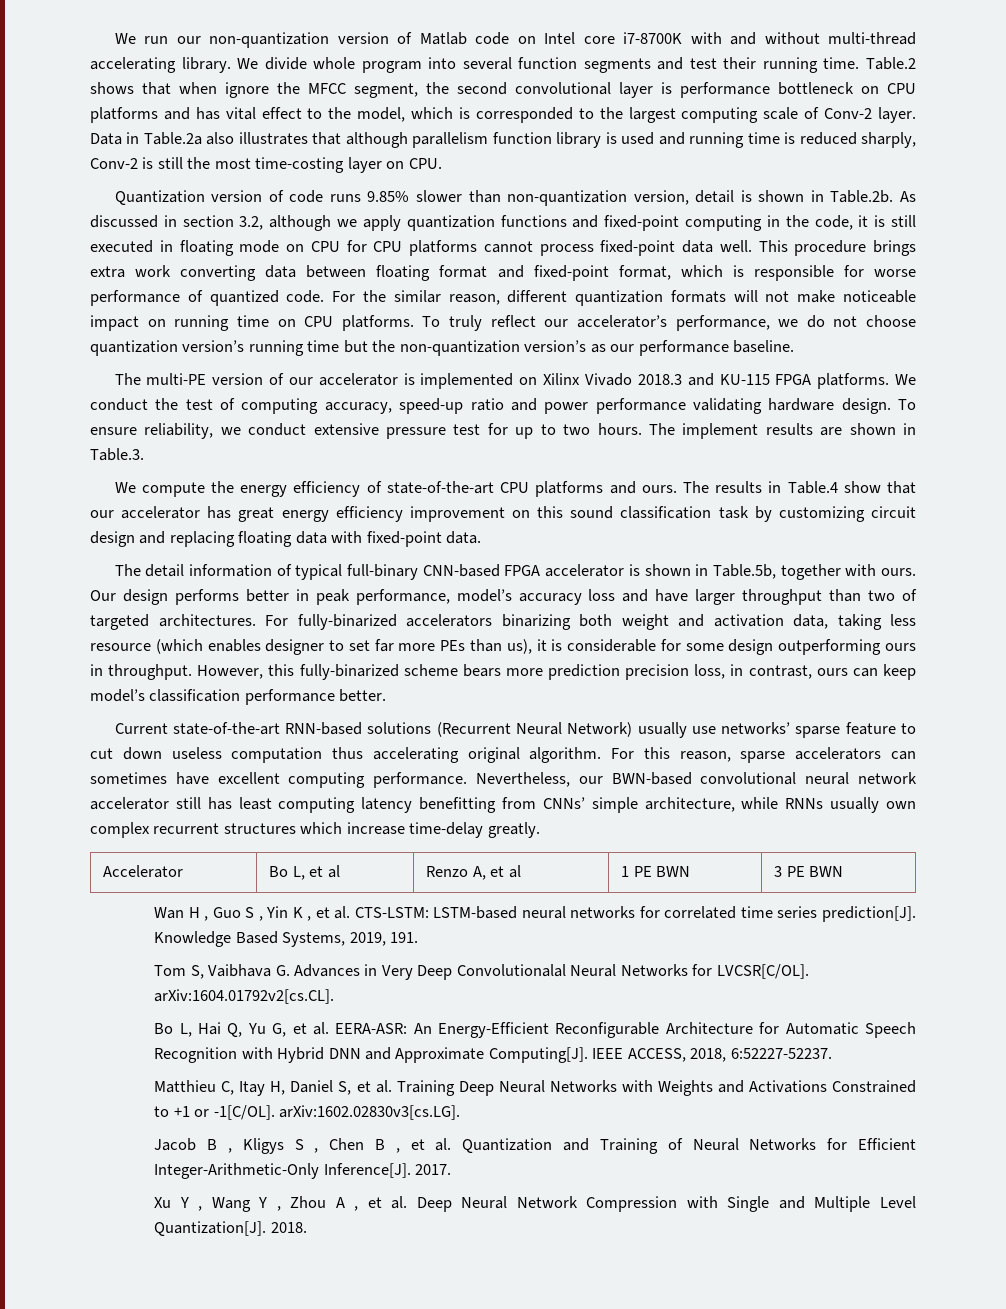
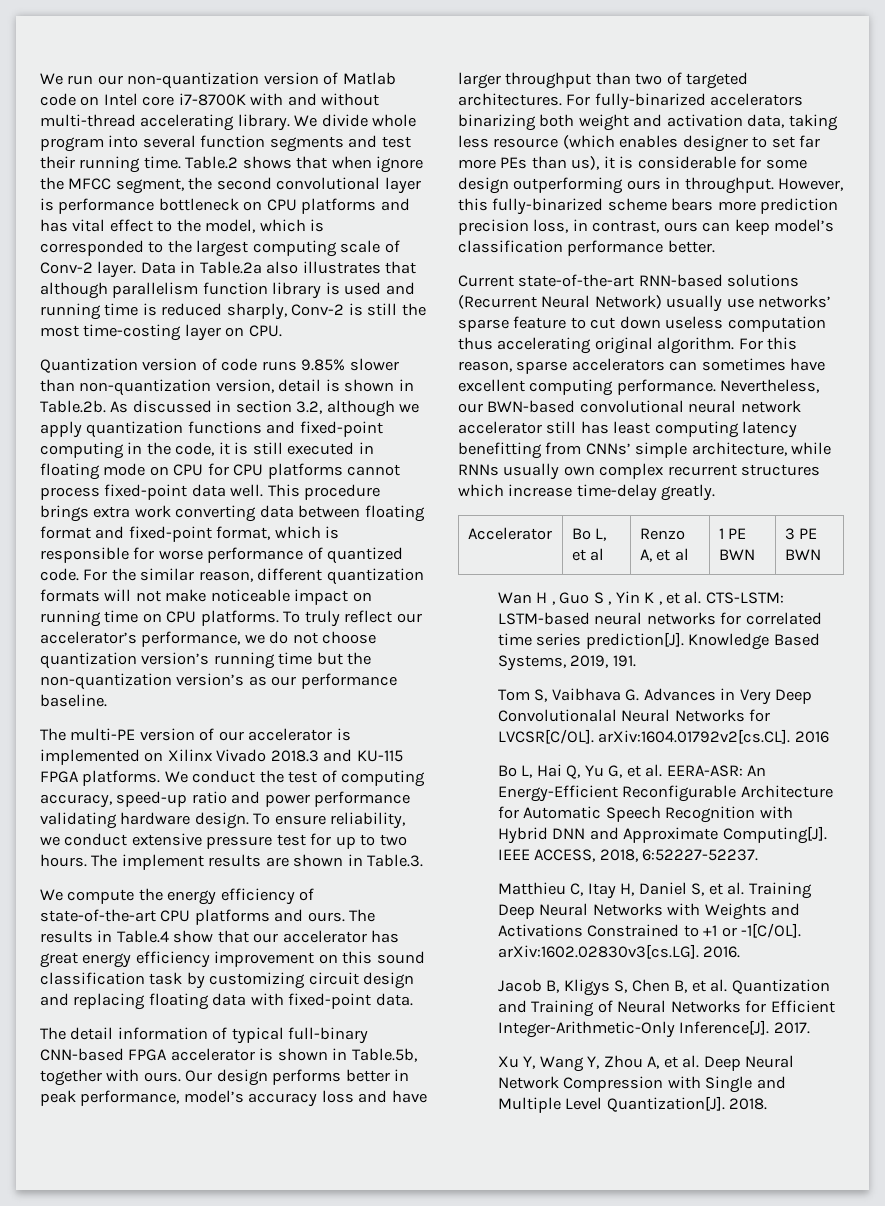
- Tom S, Vaibhava G. Advances in Very Deep Convolutionalal Neural Networks for LVCSR[C/OL]. arXiv:1604.01792v2[cs.CL].
+ Tom S, Vaibhava G. Advances in Very Deep Convolutionalal Neural Networks for LVCSR[C/OL]. arXiv:1604.01792v2[cs.CL]. 2016
- Matthieu C, Itay H, Daniel S, et al. Training Deep Neural Networks with Weights and Activations Constrained to +1 or -1[C/OL]. arXiv:1602.02830v3[cs.LG].
+ Matthieu C, Itay H, Daniel S, et al. Training Deep Neural Networks with Weights and Activations Constrained to +1 or -1[C/OL]. arXiv:1602.02830v3[cs.LG]. 2016.
- Jacob B , Kligys S , Chen B , et al. Quantization and Training of Neural Networks for Efficient Integer-Arithmetic-Only Inference[J].
+ Jacob B, Kligys S, Chen B, et al. Quantization and Training of Neural Networks for Efficient Integer-Arithmetic-Only Inference[J].
- Xu Y , Wang Y , Zhou A , et al. Deep Neural Network Compression with Single and Multiple Level Quantization[J].
+ Xu Y, Wang Y, Zhou A, et al. Deep Neural Network Compression with Single and Multiple Level Quantization[J].

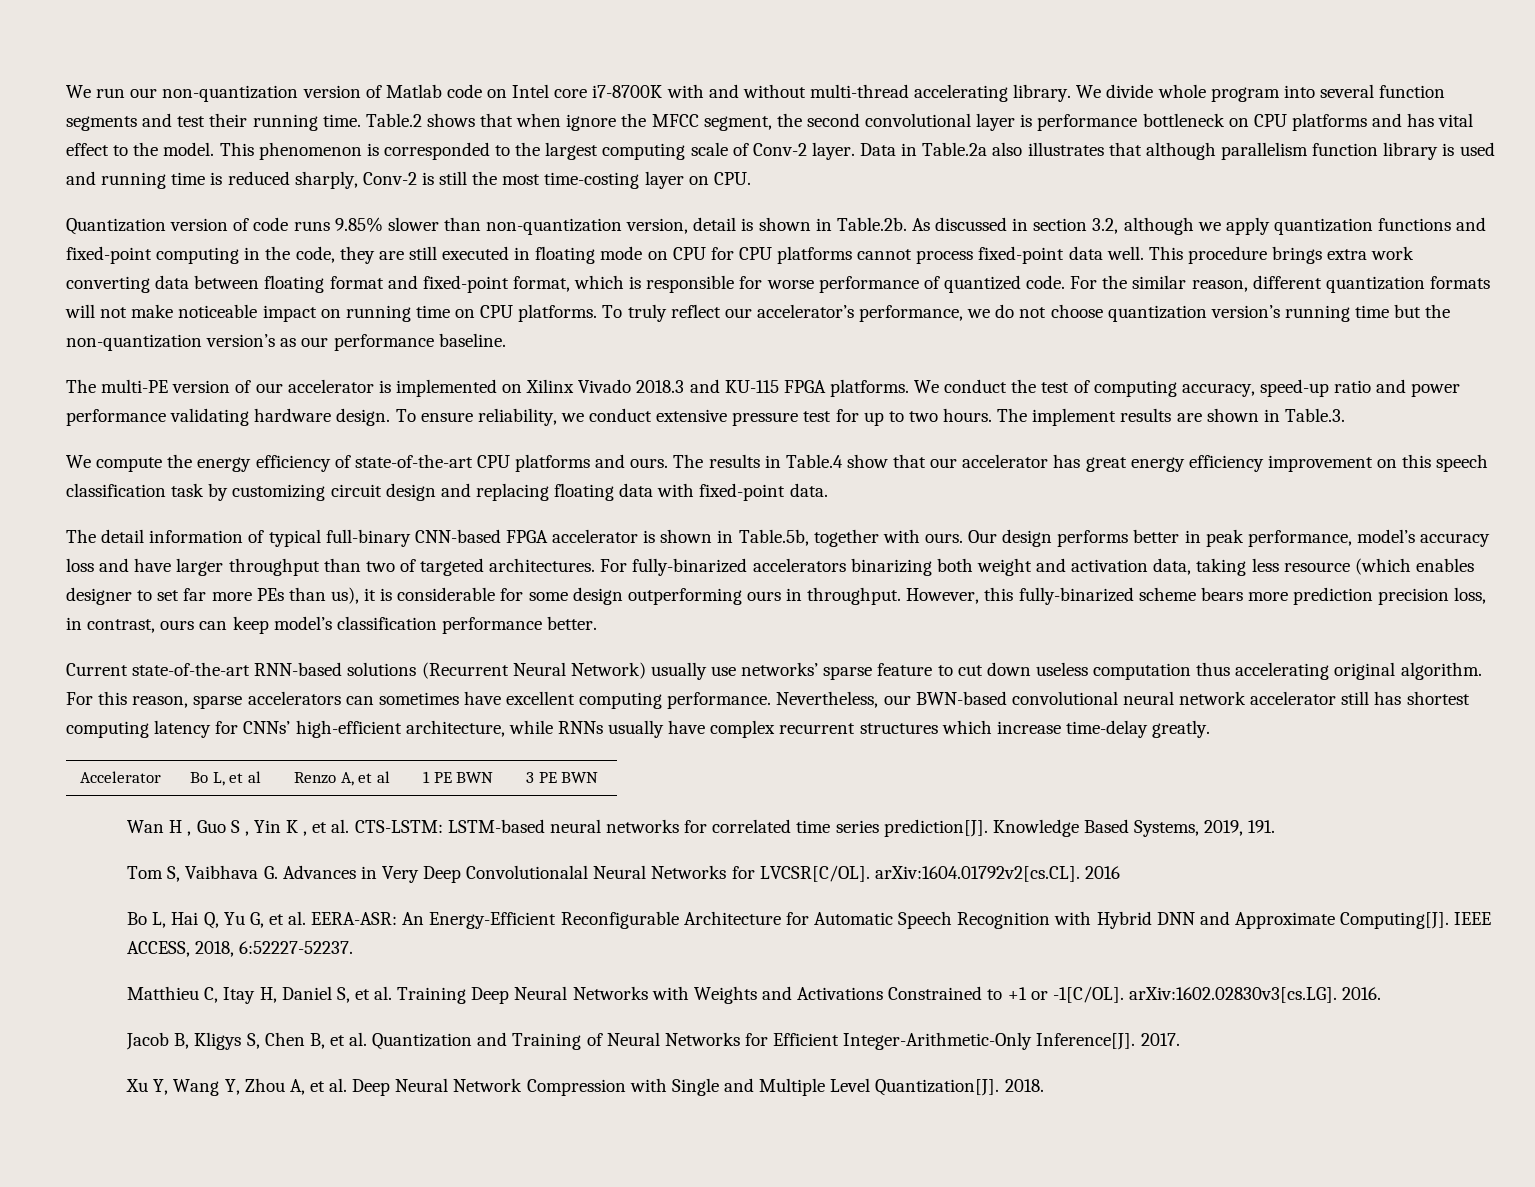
- Table.2 shows that when ignore the MFCC segment, the second convolutional layer is performance bottleneck on CPU platforms and has vital effect to the model, which is corresponded to the largest computing scale of Conv-2 layer.
+ Table.2 shows that when ignore the MFCC segment, the second convolutional layer is performance bottleneck on CPU platforms and has vital effect to the model. This phenomenon is corresponded to the largest computing scale of Conv-2 layer.
- Quantization version of code runs 9.85% slower than non-quantization version, detail is shown in Table.2b. As discussed in section 3.2, although we apply quantization functions and fixed-point computing in the code, it is still executed in floating mode on CPU for CPU platforms cannot process fixed-point data well.
+ Quantization version of code runs 9.85% slower than non-quantization version, detail is shown in Table.2b. As discussed in section 3.2, although we apply quantization functions and fixed-point computing in the code, they are still executed in floating mode on CPU for CPU platforms cannot process fixed-point data well.
- The results in Table.4 show that our accelerator has great energy efficiency improvement on this sound classification task by customizing circuit design and replacing floating data with fixed-point data.
+ The results in Table.4 show that our accelerator has great energy efficiency improvement on this speech classification task by customizing circuit design and replacing floating data with fixed-point data.
- Nevertheless, our BWN-based convolutional neural network accelerator still has least computing latency benefitting from CNNs’ simple architecture, while RNNs usually own complex recurrent structures which increase time-delay greatly.
+ Nevertheless, our BWN-based convolutional neural network accelerator still has shortest computing latency for CNNs’ high-efficient architecture, while RNNs usually have complex recurrent structures which increase time-delay greatly.

